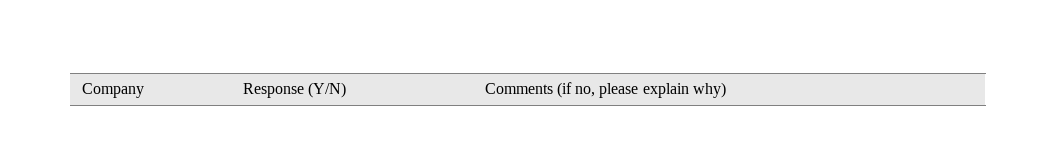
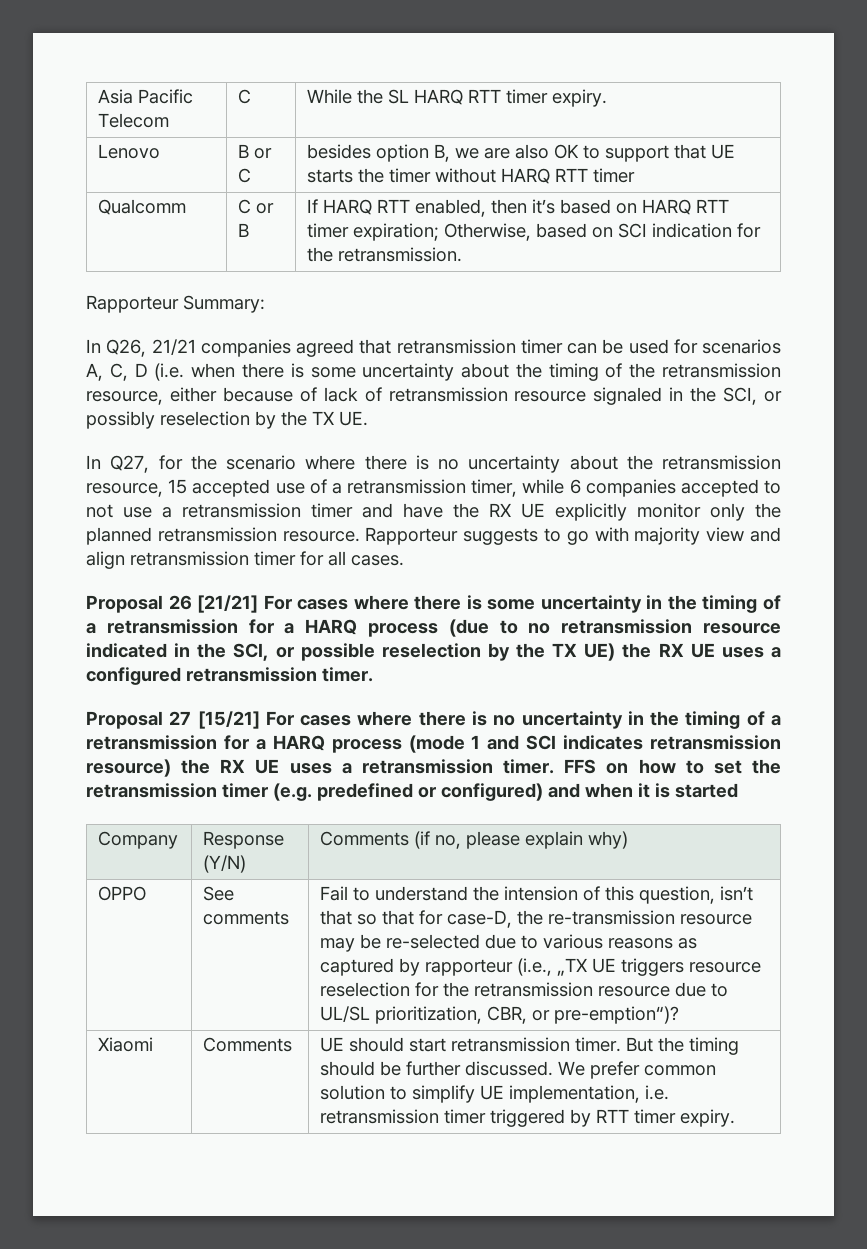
+ Asia Pacific Telecom | C | While the SL HARQ RTT timer expiry.
+ Lenovo | B or C | besides option B, we are also OK to support that UE starts the timer without HARQ RTT timer
+ Qualcomm | C or B | If HARQ RTT enabled, then it’s based on HARQ RTT timer expiration; Otherwise, based on SCI indication for the retransmission.
+ Rapporteur Summary:
+ In Q26, 21/21 companies agreed that retransmission timer can be used for scenarios A, C, D (i.e. when there is some uncertainty about the timing of the retransmission resource, either because of lack of retransmission resource signaled in the SCI, or possibly reselection by the TX UE.
+ In Q27, for the scenario where there is no uncertainty about the retransmission resource, 15 accepted use of a retransmission timer, while 6 companies accepted to not use a retransmission timer and have the RX UE explicitly monitor only the planned retransmission resource. Rapporteur suggests to go with majority view and align retransmission timer for all cases.
+ Proposal 26 [21/21] For cases where there is some uncertainty in the timing of a retransmission for a HARQ process (due to no retransmission resource indicated in the SCI, or possible reselection by the TX UE) the RX UE uses a configured retransmission timer.
+ Proposal 27 [15/21] For cases where there is no uncertainty in the timing of a retransmission for a HARQ process (mode 1 and SCI indicates retransmission resource) the RX UE uses a retransmission timer. FFS on how to set the retransmission timer (e.g. predefined or configured) and when it is started
+ OPPO | See comments | Fail to understand the intension of this question, isn’t that so that for case-D, the re-transmission resource may be re-selected due to various reasons as captured by rapporteur (i.e., „TX UE triggers resource reselection for the retransmission resource due to UL/SL prioritization, CBR, or pre-emption“)?
+ Xiaomi | Comments | UE should start retransmission timer. But the timing should be further discussed. We prefer common solution to simplify UE implementation, i.e. retransmission timer triggered by RTT timer expiry.

